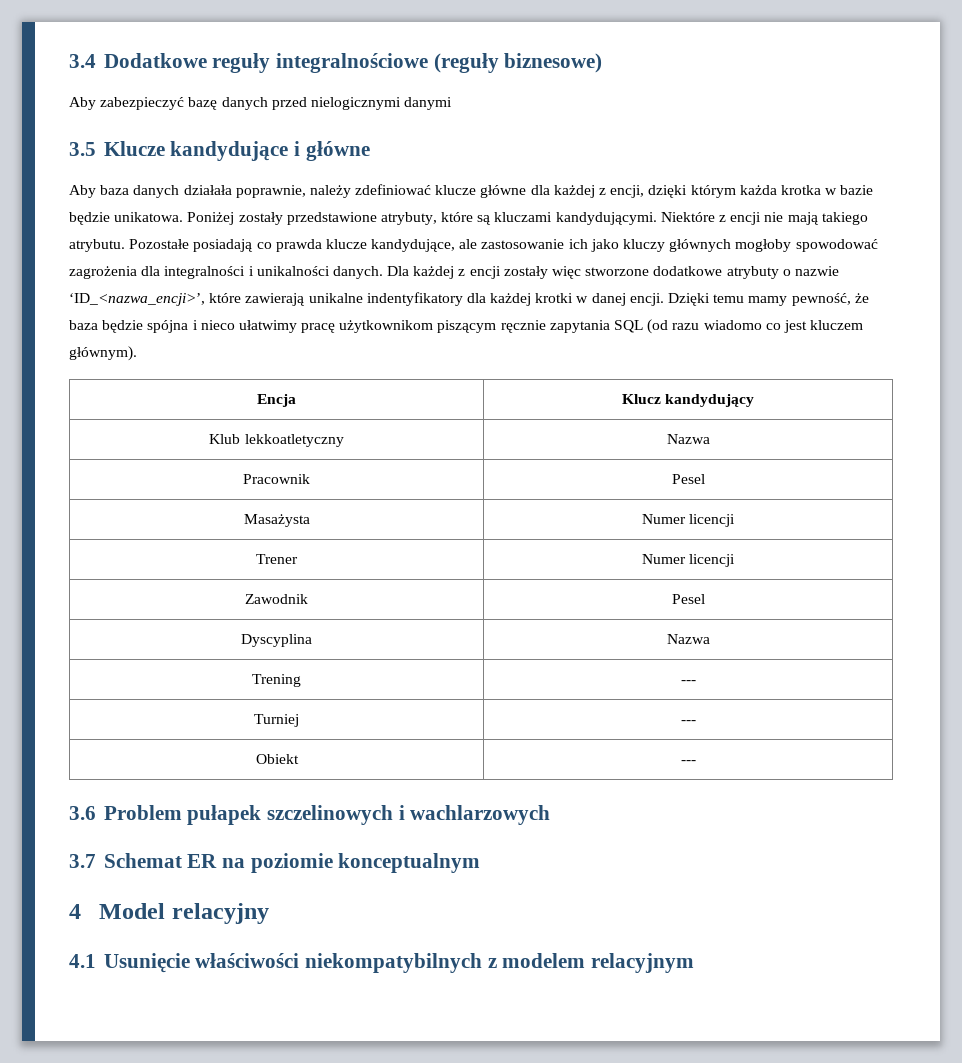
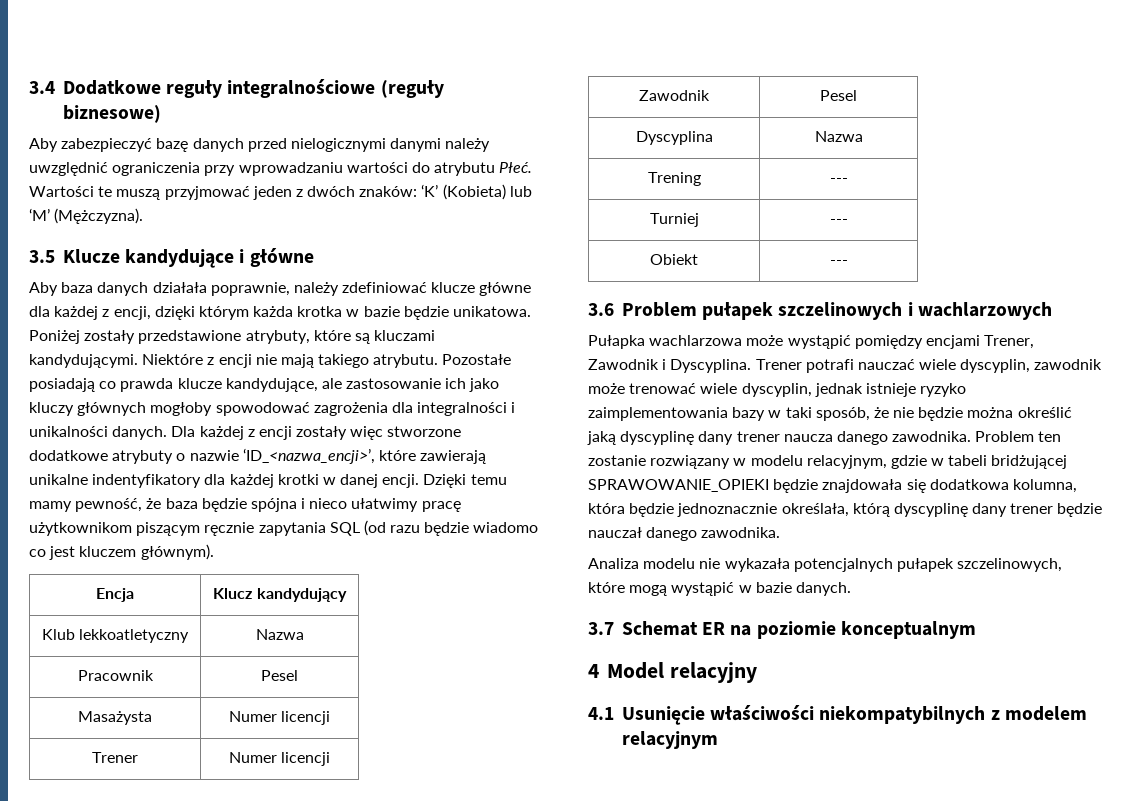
- Aby zabezpieczyć bazę danych przed nielogicznymi danymi
+ Aby zabezpieczyć bazę danych przed nielogicznymi danymi należy uwzględnić ograniczenia przy wprowadzaniu wartości do atrybutu Płeć. Wartości te muszą przyjmować jeden z dwóch znaków: ‘K’ (Kobieta) lub ‘M’ (Mężczyzna).
- Dzięki temu mamy pewność, że baza będzie spójna i nieco ułatwimy pracę użytkownikom piszącym ręcznie zapytania SQL (od razu wiadomo co jest kluczem głównym).
+ Dzięki temu mamy pewność, że baza będzie spójna i nieco ułatwimy pracę użytkownikom piszącym ręcznie zapytania SQL (od razu będzie wiadomo co jest kluczem głównym).
+ Pułapka wachlarzowa może wystąpić pomiędzy encjami Trener, Zawodnik i Dyscyplina. Trener potrafi nauczać wiele dyscyplin, zawodnik może trenować wiele dyscyplin, jednak istnieje ryzyko zaimplementowania bazy w taki sposób, że nie będzie można określić jaką dyscyplinę dany trener naucza danego zawodnika. Problem ten zostanie rozwiązany w modelu relacyjnym, gdzie w tabeli bridżującej SPRAWOWANIE_OPIEKI będzie znajdowała się dodatkowa kolumna, która będzie jednoznacznie określała, którą dyscyplinę dany trener będzie nauczał danego zawodnika.
+ Analiza modelu nie wykazała potencjalnych pułapek szczelinowych, które mogą wystąpić w bazie danych.

